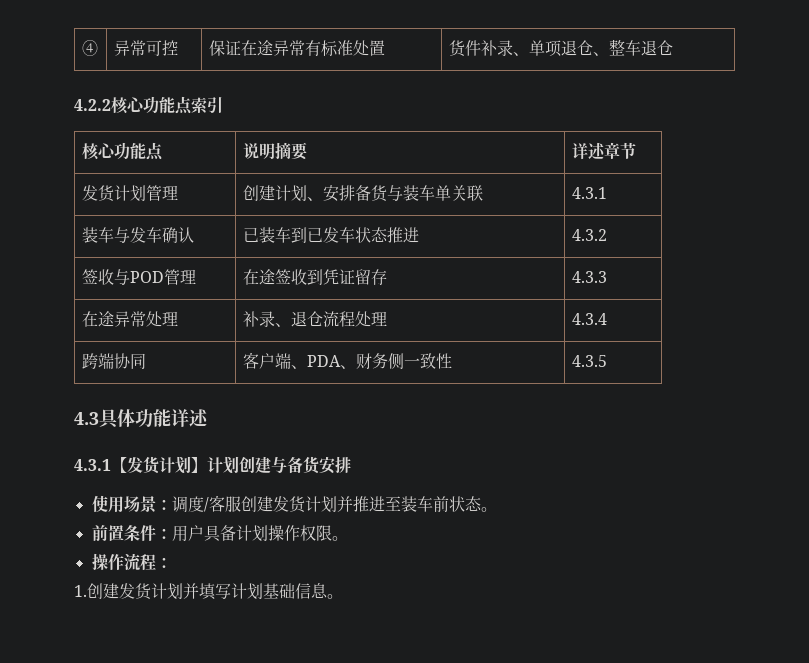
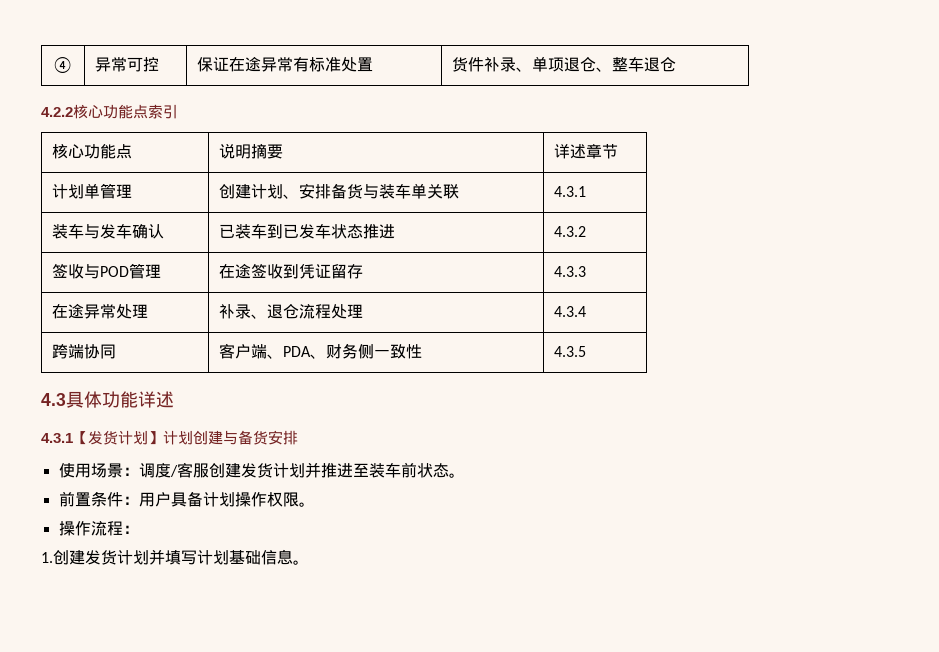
- 发货计划管理 | 创建计划、安排备货与装车单关联 | 4.3.1
+ 计划单管理 | 创建计划、安排备货与装车单关联 | 4.3.1

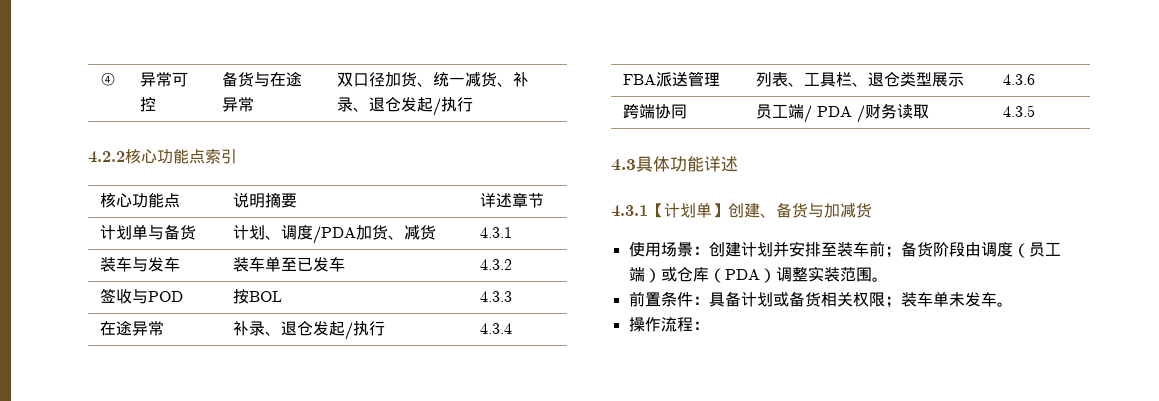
- ④ | 异常可控 | 保证在途异常有标准处置 | 货件补录、单项退仓、整车退仓
+ ④ | 异常可控 | 备货与在途异常 | 双口径加货、统一减货、补录、退仓发起/执行
- 计划单管理 | 创建计划、安排备货与装车单关联 | 4.3.1
+ 计划单与备货 | 计划、调度/PDA加货、减货 | 4.3.1
- 装车与发车确认 | 已装车到已发车状态推进 | 4.3.2
+ 装车与发车 | 装车单至已发车 | 4.3.2
- 签收与POD管理 | 在途签收到凭证留存 | 4.3.3
+ 签收与POD | 按BOL | 4.3.3
- 在途异常处理 | 补录、退仓流程处理 | 4.3.4
- 跨端协同 | 客户端、PDA、财务侧一致性 | 4.3.5
+ 在途异常 | 补录、退仓发起/执行 | 4.3.4
+ FBA派送管理 | 列表、工具栏、退仓类型展示 | 4.3.6
+ 跨端协同 | 员工端/ PDA /财务读取 | 4.3.5
- 4.3.1【发货计划】计划创建与备货安排
- 使用场景：调度/客服创建发货计划并推进至装车前状态。
+ 4.3.1【计划单】创建、备货与加减货
+ 使用场景：创建计划并安排至装车前；备货阶段由调度（员工端）或仓库（PDA）调整实装范围。
- 前置条件：用户具备计划操作权限。
+ 前置条件：具备计划或备货相关权限；装车单未发车。
  操作流程：
- 1.创建发货计划并填写计划基础信息。

